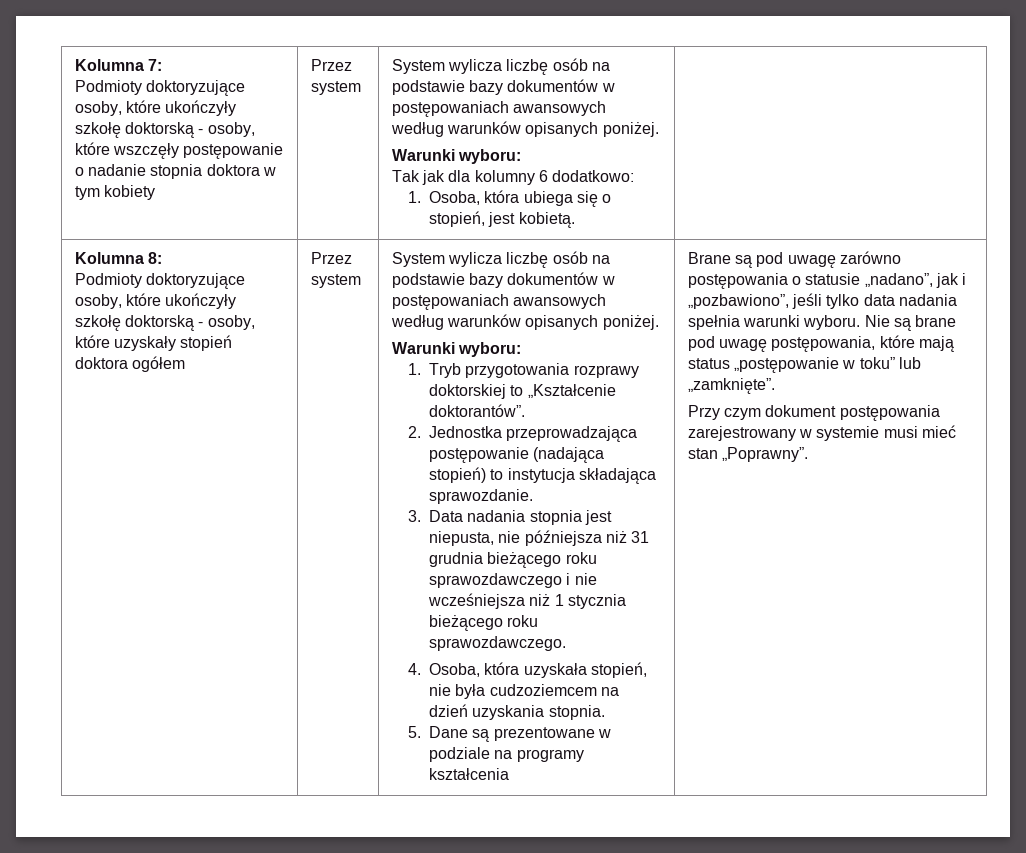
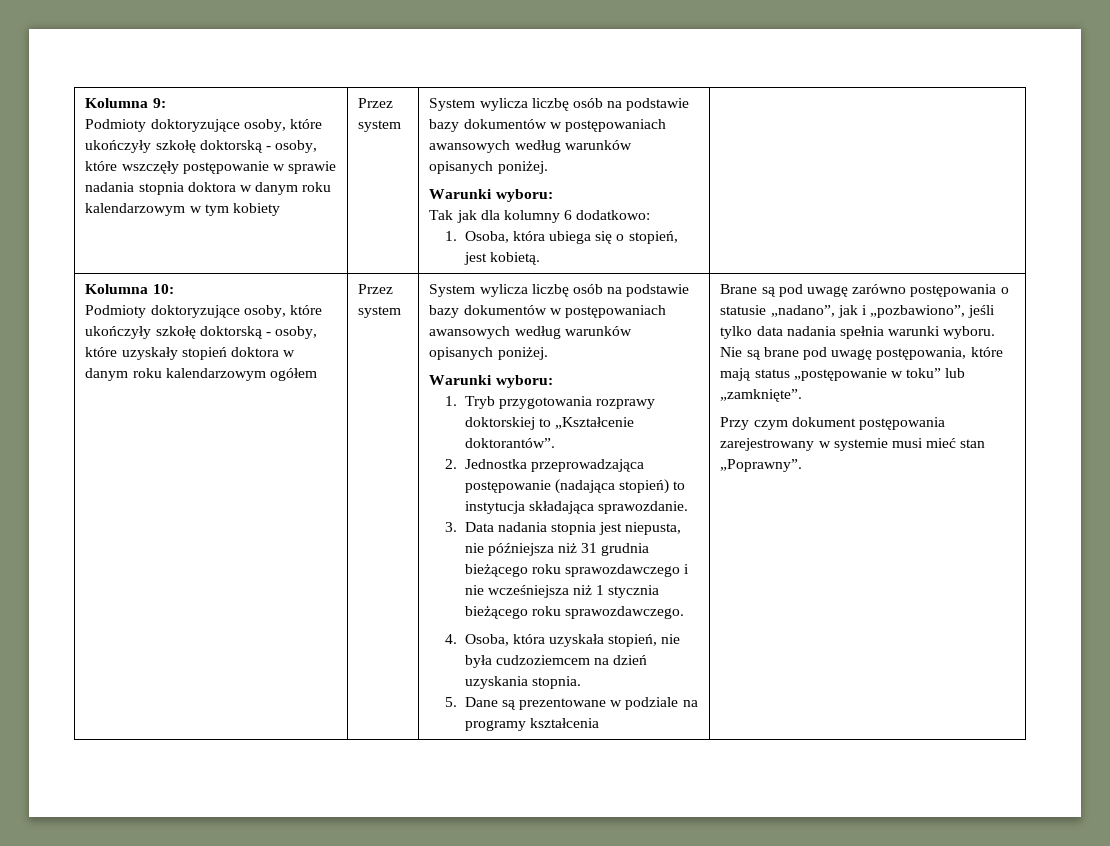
- Kolumna 7:
+ Kolumna 9:
- Podmioty doktoryzujące osoby, które ukończyły szkołę doktorską - osoby, które wszczęły postępowanie o nadanie stopnia doktora w tym kobiety
+ Podmioty doktoryzujące osoby, które ukończyły szkołę doktorską - osoby, które wszczęły postępowanie w sprawie nadania stopnia doktora w danym roku kalendarzowym w tym kobiety
- Kolumna 8:
+ Kolumna 10:
- Podmioty doktoryzujące osoby, które ukończyły szkołę doktorską - osoby, które uzyskały stopień doktora ogółem
+ Podmioty doktoryzujące osoby, które ukończyły szkołę doktorską - osoby, które uzyskały stopień doktora w danym roku kalendarzowym ogółem

